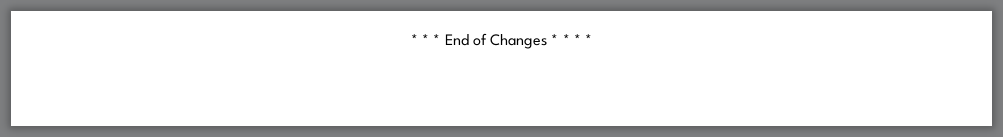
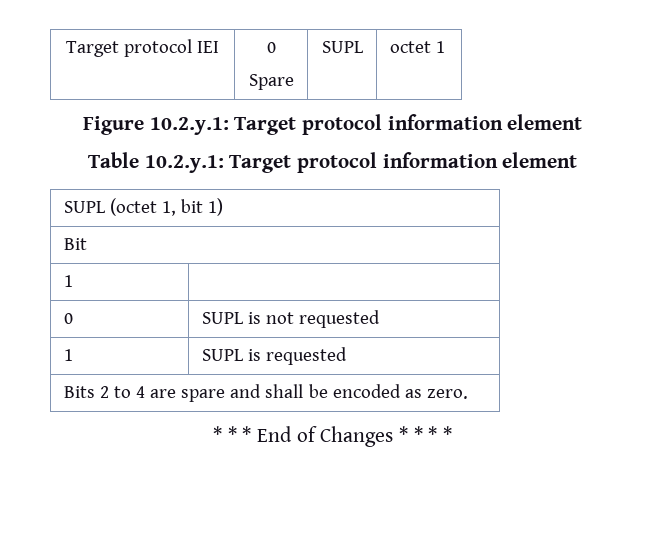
+ Target protocol IEI | 0
+ Spare | SUPL | octet 1
+ Figure 10.2.y.1: Target protocol information element
+ Table 10.2.y.1: Target protocol information element
+ SUPL (octet 1, bit 1)
+ Bit
+ 1 |
+ 0 | SUPL is not requested
+ 1 | SUPL is requested
+ Bits 2 to 4 are spare and shall be encoded as zero.

